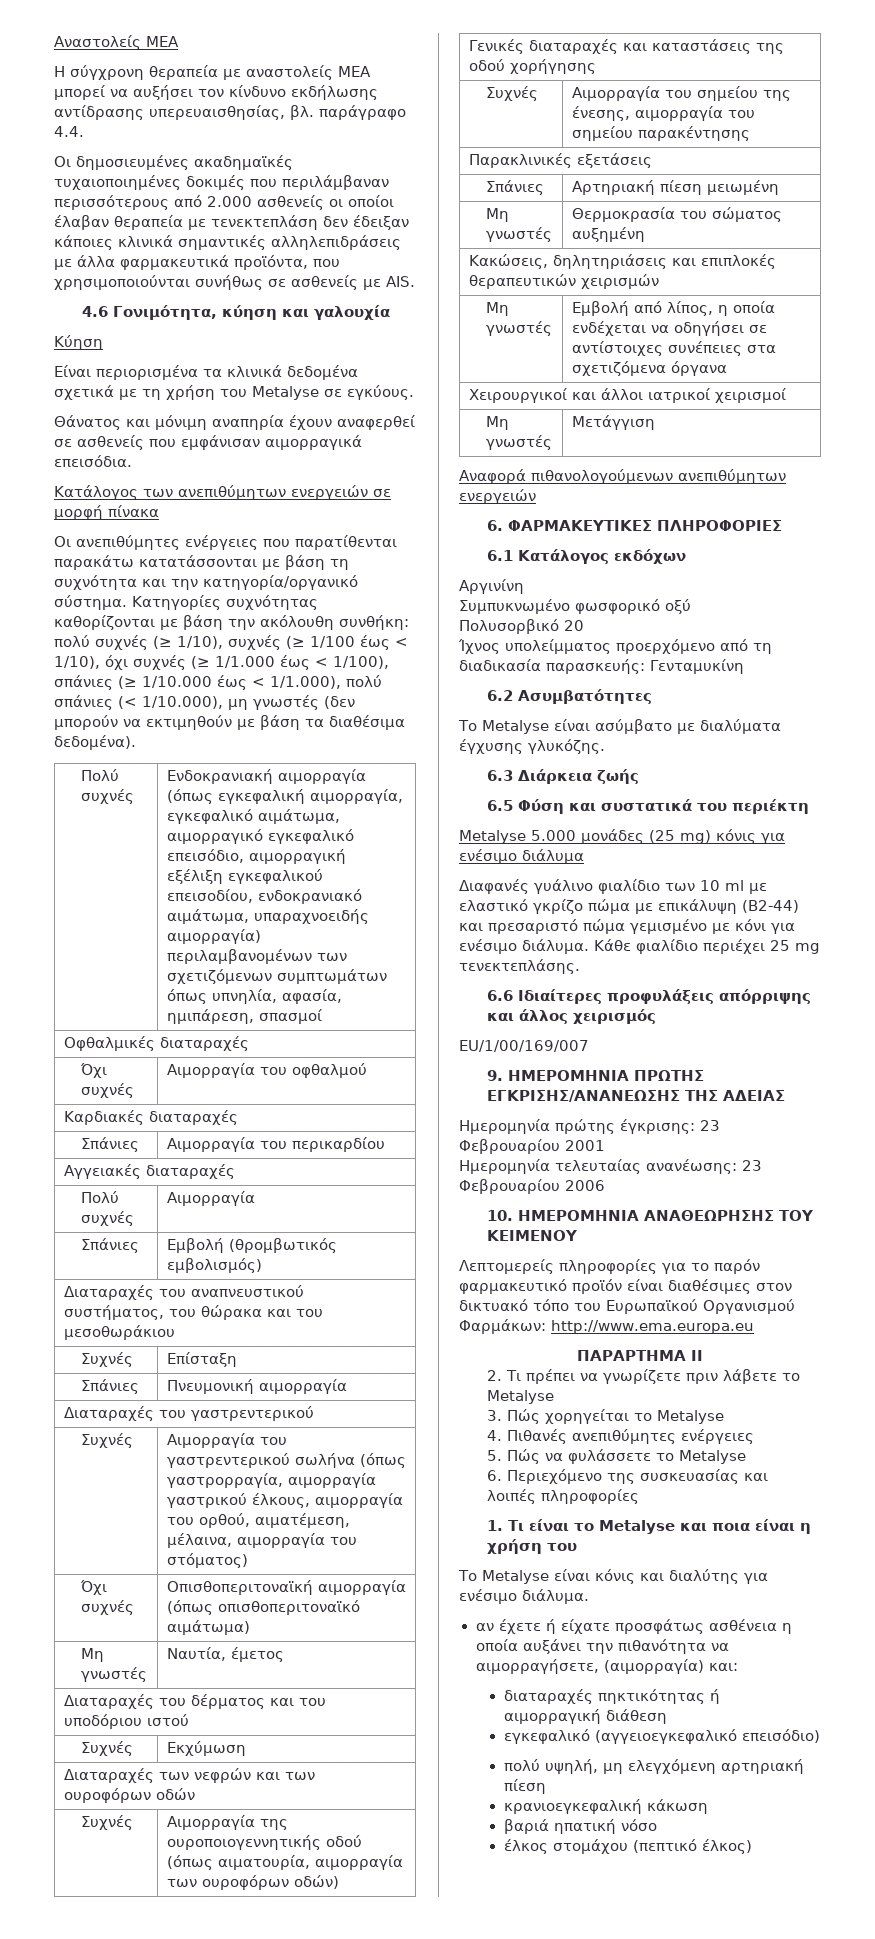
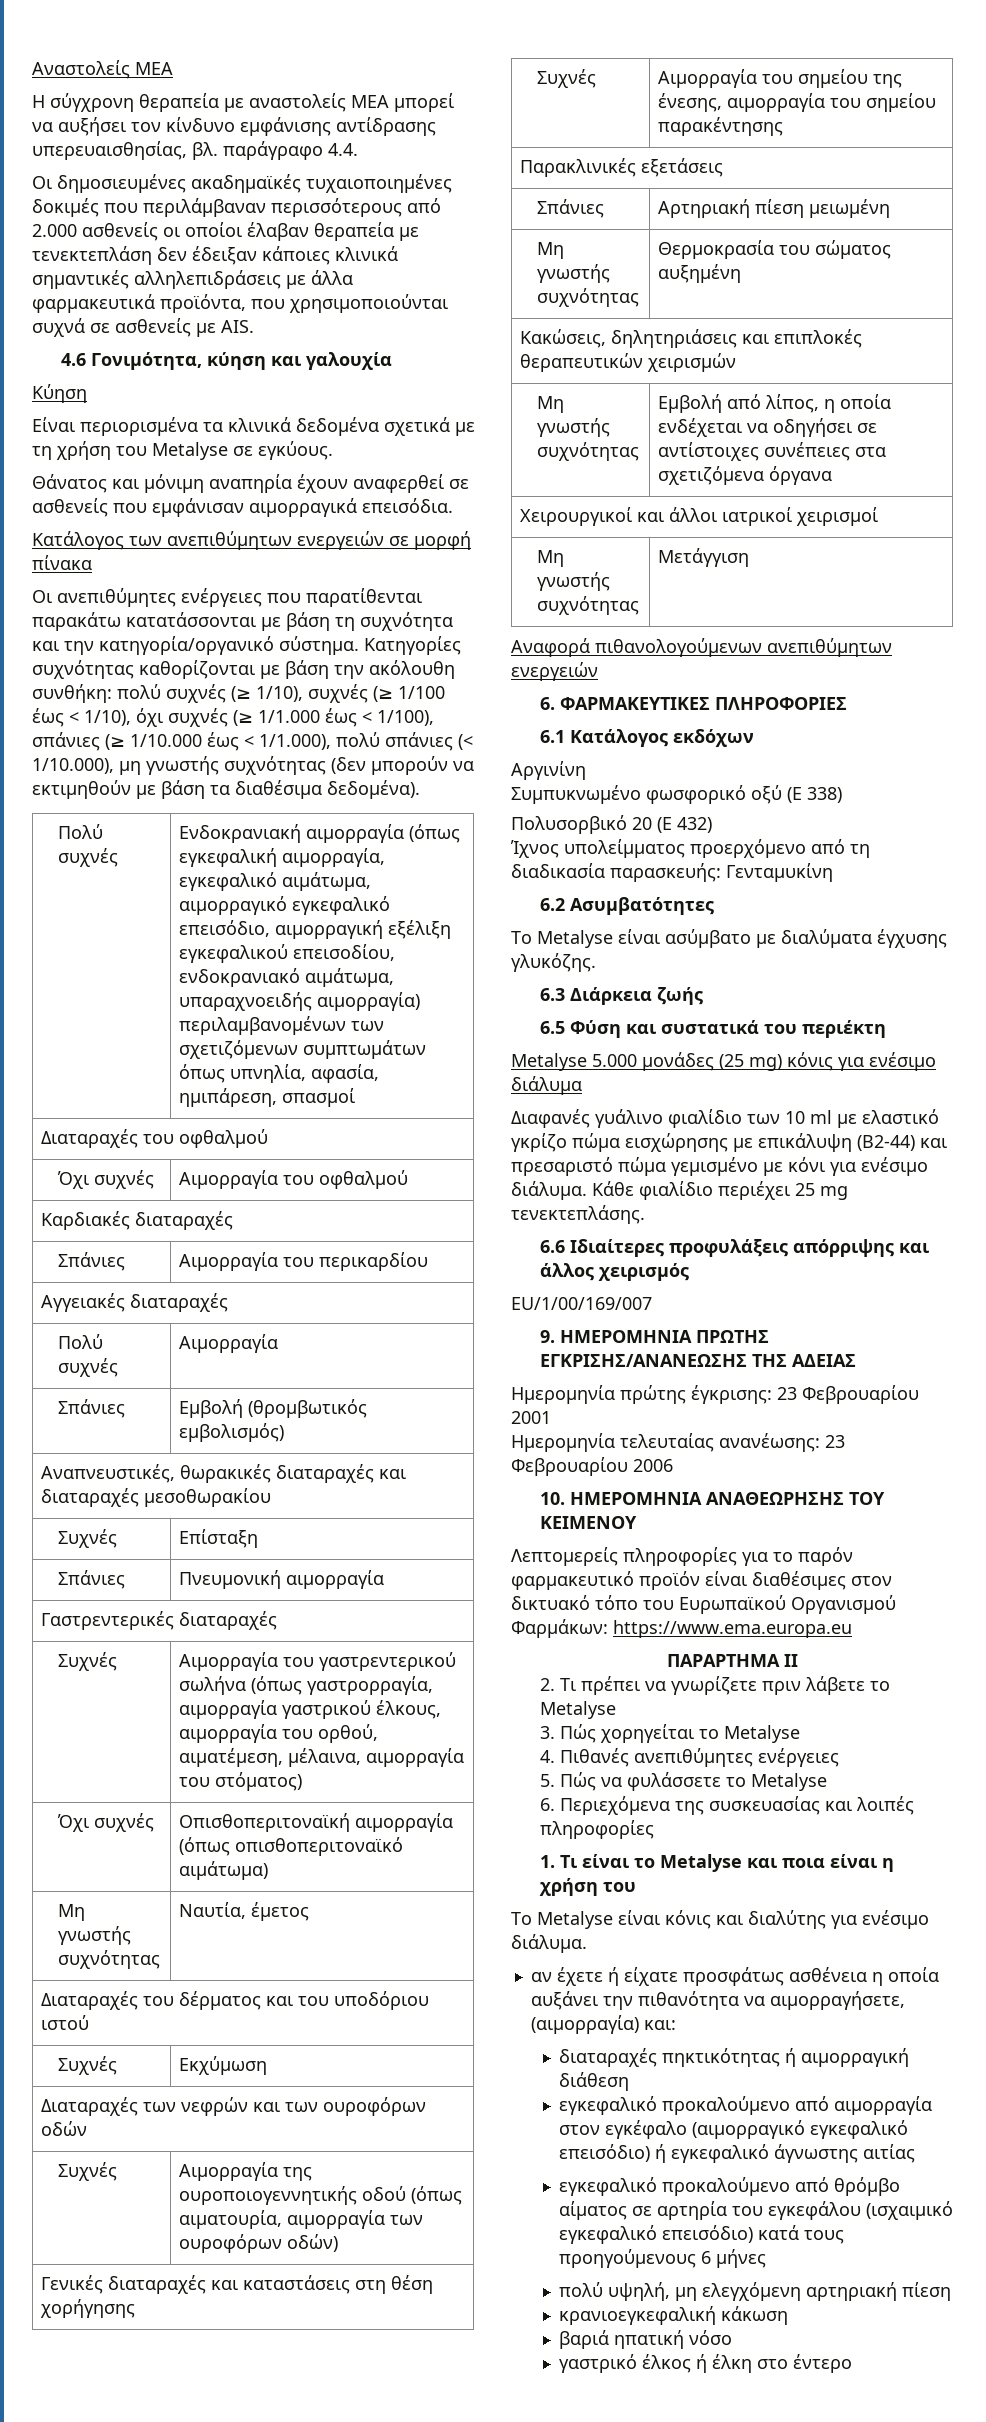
- Η σύγχρονη θεραπεία με αναστολείς ΜΕΑ μπορεί να αυξήσει τον κίνδυνο εκδήλωσης αντίδρασης υπερευαισθησίας, βλ. παράγραφο 4.4.
+ Η σύγχρονη θεραπεία με αναστολείς ΜΕΑ μπορεί να αυξήσει τον κίνδυνο εμφάνισης αντίδρασης υπερευαισθησίας, βλ. παράγραφο 4.4.
- Οι δημοσιευμένες ακαδημαϊκές τυχαιοποιημένες δοκιμές που περιλάμβαναν περισσότερους από 2.000 ασθενείς οι οποίοι έλαβαν θεραπεία με τενεκτεπλάση δεν έδειξαν κάποιες κλινικά σημαντικές αλληλεπιδράσεις με άλλα φαρμακευτικά προϊόντα, που χρησιμοποιούνται συνήθως σε ασθενείς με AIS.
+ Οι δημοσιευμένες ακαδημαϊκές τυχαιοποιημένες δοκιμές που περιλάμβαναν περισσότερους από 2.000 ασθενείς οι οποίοι έλαβαν θεραπεία με τενεκτεπλάση δεν έδειξαν κάποιες κλινικά σημαντικές αλληλεπιδράσεις με άλλα φαρμακευτικά προϊόντα, που χρησιμοποιούνται συχνά σε ασθενείς με AIS.
- Κατηγορίες συχνότητας καθορίζονται με βάση την ακόλουθη συνθήκη: πολύ συχνές (≥ 1/10), συχνές (≥ 1/100 έως < 1/10), όχι συχνές (≥ 1/1.000 έως < 1/100), σπάνιες (≥ 1/10.000 έως < 1/1.000), πολύ σπάνιες (< 1/10.000), μη γνωστές (δεν μπορούν να εκτιμηθούν με βάση τα διαθέσιμα δεδομένα).
+ Κατηγορίες συχνότητας καθορίζονται με βάση την ακόλουθη συνθήκη: πολύ συχνές (≥ 1/10), συχνές (≥ 1/100 έως < 1/10), όχι συχνές (≥ 1/1.000 έως < 1/100), σπάνιες (≥ 1/10.000 έως < 1/1.000), πολύ σπάνιες (< 1/10.000), μη γνωστής συχνότητας (δεν μπορούν να εκτιμηθούν με βάση τα διαθέσιμα δεδομένα).
- Οφθαλμικές διαταραχές
+ Διαταραχές του οφθαλμού
- Διαταραχές του αναπνευστικού συστήματος, του θώρακα και του μεσοθωράκιου
+ Αναπνευστικές, θωρακικές διαταραχές και διαταραχές μεσοθωρακίου
- Διαταραχές του γαστρεντερικού
+ Γαστρεντερικές διαταραχές
- Μη γνωστές | Ναυτία, έμετος
+ Μη γνωστής συχνότητας | Ναυτία, έμετος
- Γενικές διαταραχές και καταστάσεις της οδού χορήγησης
+ Γενικές διαταραχές και καταστάσεις στη θέση χορήγησης
- Μη γνωστές | Θερμοκρασία του σώματος αυξημένη
+ Μη γνωστής συχνότητας | Θερμοκρασία του σώματος αυξημένη
- Μη γνωστές | Εμβολή από λίπος, η οποία ενδέχεται να οδηγήσει σε αντίστοιχες συνέπειες στα σχετιζόμενα όργανα
+ Μη γνωστής συχνότητας | Εμβολή από λίπος, η οποία ενδέχεται να οδηγήσει σε αντίστοιχες συνέπειες στα σχετιζόμενα όργανα
- Μη γνωστές | Μετάγγιση
+ Μη γνωστής συχνότητας | Μετάγγιση
- Συμπυκνωμένο φωσφορικό οξύ
+ Συμπυκνωμένο φωσφορικό οξύ (E 338)
- Πολυσορβικό 20
+ Πολυσορβικό 20 (E 432)
- Διαφανές γυάλινο φιαλίδιο των 10 ml με ελαστικό γκρίζο πώμα με επικάλυψη (B2-44) και πρεσαριστό πώμα γεμισμένο με κόνι για ενέσιμο διάλυμα.
+ Διαφανές γυάλινο φιαλίδιο των 10 ml με ελαστικό γκρίζο πώμα εισχώρησης με επικάλυψη (B2-44) και πρεσαριστό πώμα γεμισμένο με κόνι για ενέσιμο διάλυμα.
- Λεπτομερείς πληροφορίες για το παρόν φαρμακευτικό προϊόν είναι διαθέσιμες στον δικτυακό τόπο του Ευρωπαϊκού Οργανισμού Φαρμάκων: http://www.ema.europa.eu
+ Λεπτομερείς πληροφορίες για το παρόν φαρμακευτικό προϊόν είναι διαθέσιμες στον δικτυακό τόπο του Ευρωπαϊκού Οργανισμού Φαρμάκων: https://www.ema.europa.eu
- 6. Περιεχόμενο της συσκευασίας και λοιπές πληροφορίες
+ 6. Περιεχόμενα της συσκευασίας και λοιπές πληροφορίες
- εγκεφαλικό (αγγειοεγκεφαλικό επεισόδιο)
+ εγκεφαλικό προκαλούμενο από αιμορραγία στον εγκέφαλο (αιμορραγικό εγκεφαλικό επεισόδιο) ή εγκεφαλικό άγνωστης αιτίας
+ εγκεφαλικό προκαλούμενο από θρόμβο αίματος σε αρτηρία του εγκεφάλου (ισχαιμικό εγκεφαλικό επεισόδιο) κατά τους προηγούμενους 6 μήνες
- έλκος στομάχου (πεπτικό έλκος)
+ γαστρικό έλκος ή έλκη στο έντερο

